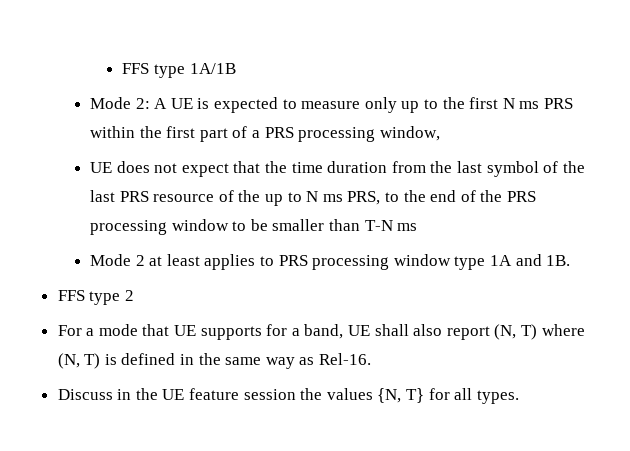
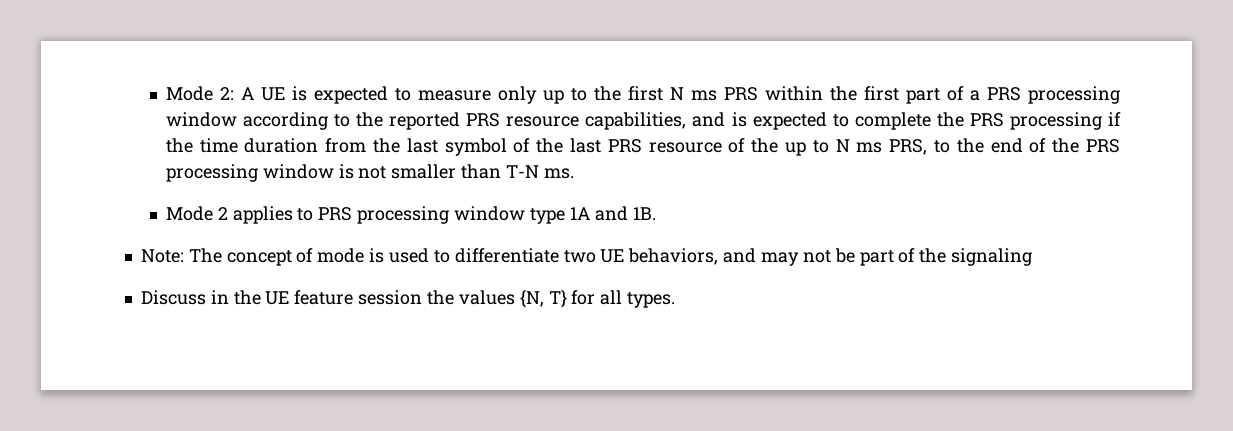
- FFS type 1A/1B
- Mode 2: A UE is expected to measure only up to the first N ms PRS within the first part of a PRS processing window,
- UE does not expect that the time duration from the last symbol of the last PRS resource of the up to N ms PRS, to the end of the PRS processing window to be smaller than T-N ms
+ Mode 2: A UE is expected to measure only up to the first N ms PRS within the first part of a PRS processing window according to the reported PRS resource capabilities, and is expected to complete the PRS processing if the time duration from the last symbol of the last PRS resource of the up to N ms PRS, to the end of the PRS processing window is not smaller than T-N ms.
- Mode 2 at least applies to PRS processing window type 1A and 1B.
+ Mode 2 applies to PRS processing window type 1A and 1B.
- FFS type 2
- For a mode that UE supports for a band, UE shall also report (N, T) where (N, T) is defined in the same way as Rel-16.
+ Note: The concept of mode is used to differentiate two UE behaviors, and may not be part of the signaling

